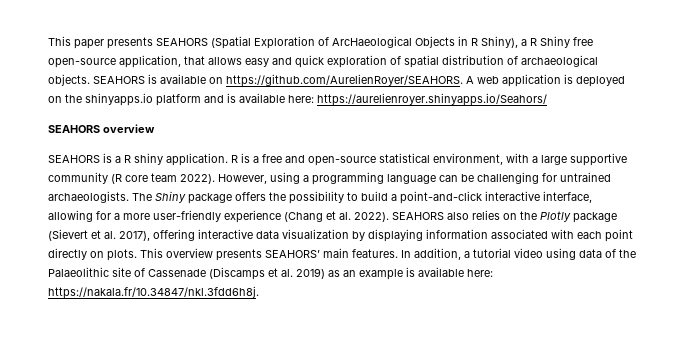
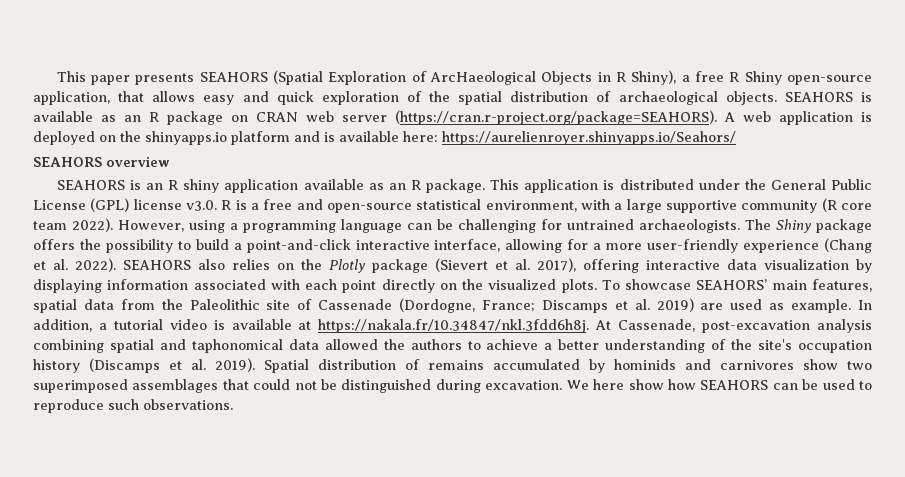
- This paper presents SEAHORS (Spatial Exploration of ArcHaeological Objects in R Shiny), a R Shiny free open-source application, that allows easy and quick exploration of spatial distribution of archaeological objects.
+ This paper presents SEAHORS (Spatial Exploration of ArcHaeological Objects in R Shiny), a free R Shiny open-source application, that allows easy and quick exploration of the spatial distribution of archaeological objects.
- SEAHORS is available on https://github.com/AurelienRoyer/SEAHORS. A web application is deployed on the shinyapps.io platform and is available here: https://aurelienroyer.shinyapps.io/Seahors/
+ SEAHORS is available as an R package on CRAN web server (https://cran.r-project.org/package=SEAHORS). A web application is deployed on the shinyapps.io platform and is available here: https://aurelienroyer.shinyapps.io/Seahors/
- SEAHORS is a R shiny application. R is a free and open-source statistical environment, with a large supportive community (R core team 2022).
+ SEAHORS is an R shiny application available as an R package. This application is distributed under the General Public License (GPL) license v3.0. R is a free and open-source statistical environment, with a large supportive community (R core team 2022).
- SEAHORS also relies on the Plotly package (Sievert et al. 2017), offering interactive data visualization by displaying information associated with each point directly on plots. This overview presents SEAHORS’ main features.
+ SEAHORS also relies on the Plotly package (Sievert et al. 2017), offering interactive data visualization by displaying information associated with each point directly on the visualized plots. To showcase SEAHORS’ main features, spatial data from the Paleolithic site of Cassenade (Dordogne, France; Discamps et al. 2019) are used as example.
- In addition, a tutorial video using data of the Palaeolithic site of Cassenade (Discamps et al. 2019) as an example is available here: https://nakala.fr/10.34847/nkl.3fdd6h8j.
+ In addition, a tutorial video is available at https://nakala.fr/10.34847/nkl.3fdd6h8j. At Cassenade, post-excavation analysis combining spatial and taphonomical data allowed the authors to achieve a better understanding of the site's occupation history (Discamps et al. 2019). Spatial distribution of remains accumulated by hominids and carnivores show two superimposed assemblages that could not be distinguished during excavation. We here show how SEAHORS can be used to reproduce such observations.

